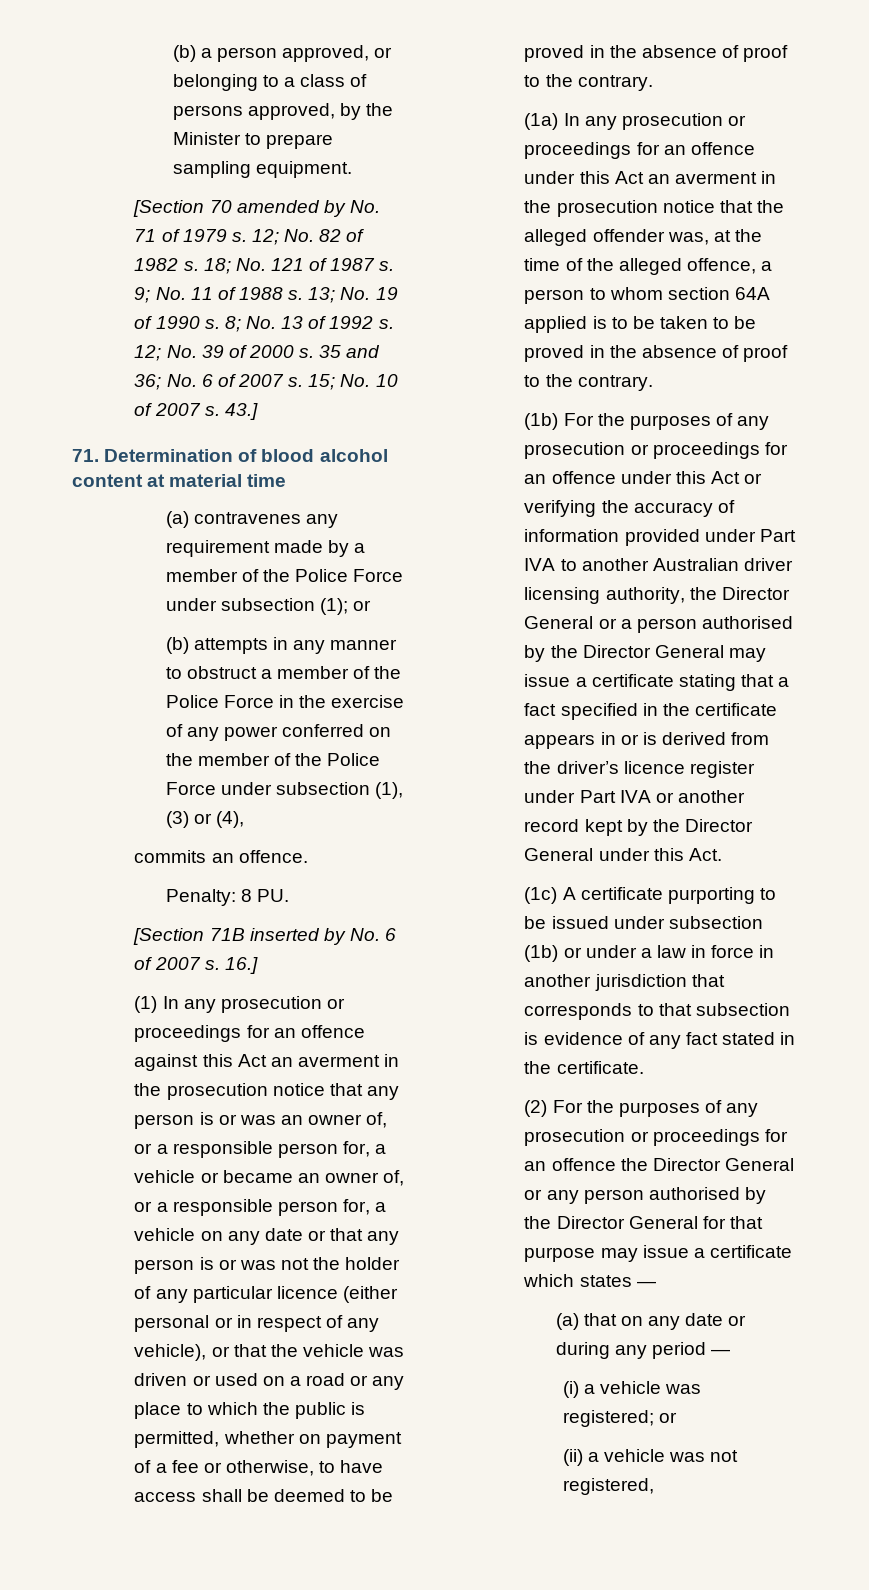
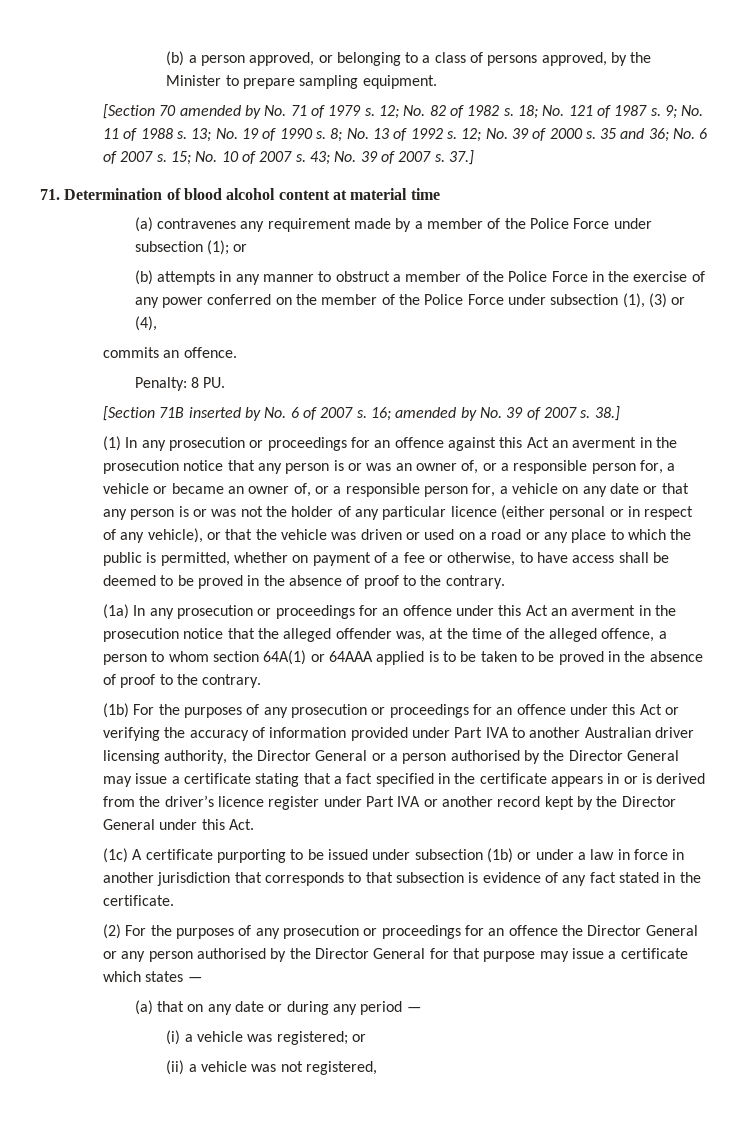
- 43.]
+ 43; No. 39 of 2007 s. 37.]
- 16.]
+ 16; amended by No. 39 of 2007 s. 38.]
- (1a) In any prosecution or proceedings for an offence under this Act an averment in the prosecution notice that the alleged offender was, at the time of the alleged offence, a person to whom section 64A applied is to be taken to be proved in the absence of proof to the contrary.
+ (1a) In any prosecution or proceedings for an offence under this Act an averment in the prosecution notice that the alleged offender was, at the time of the alleged offence, a person to whom section 64A(1) or 64AAA applied is to be taken to be proved in the absence of proof to the contrary.

